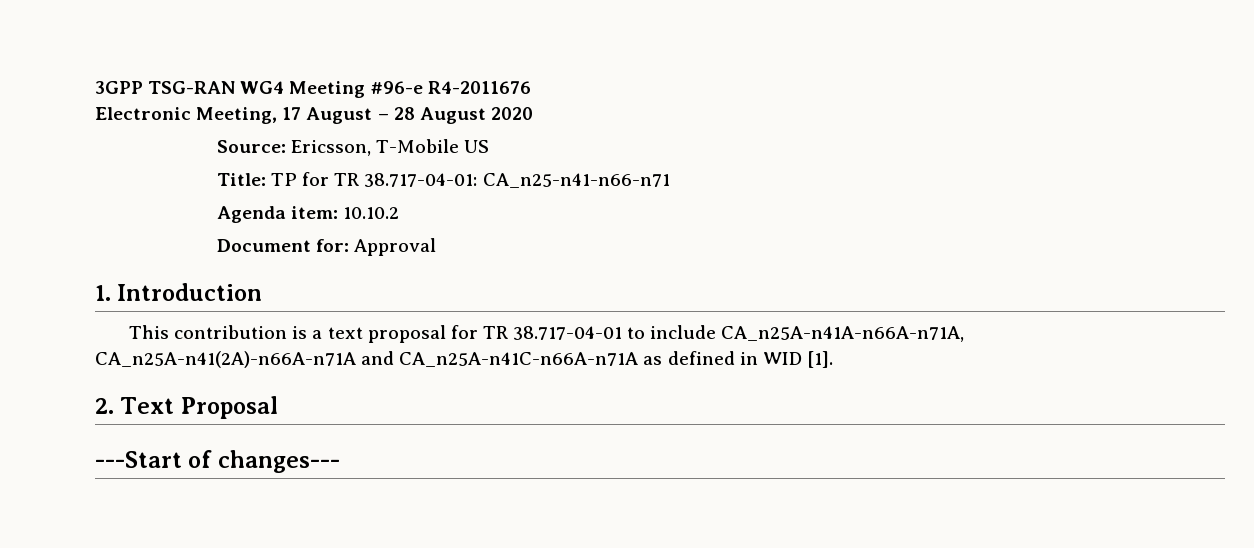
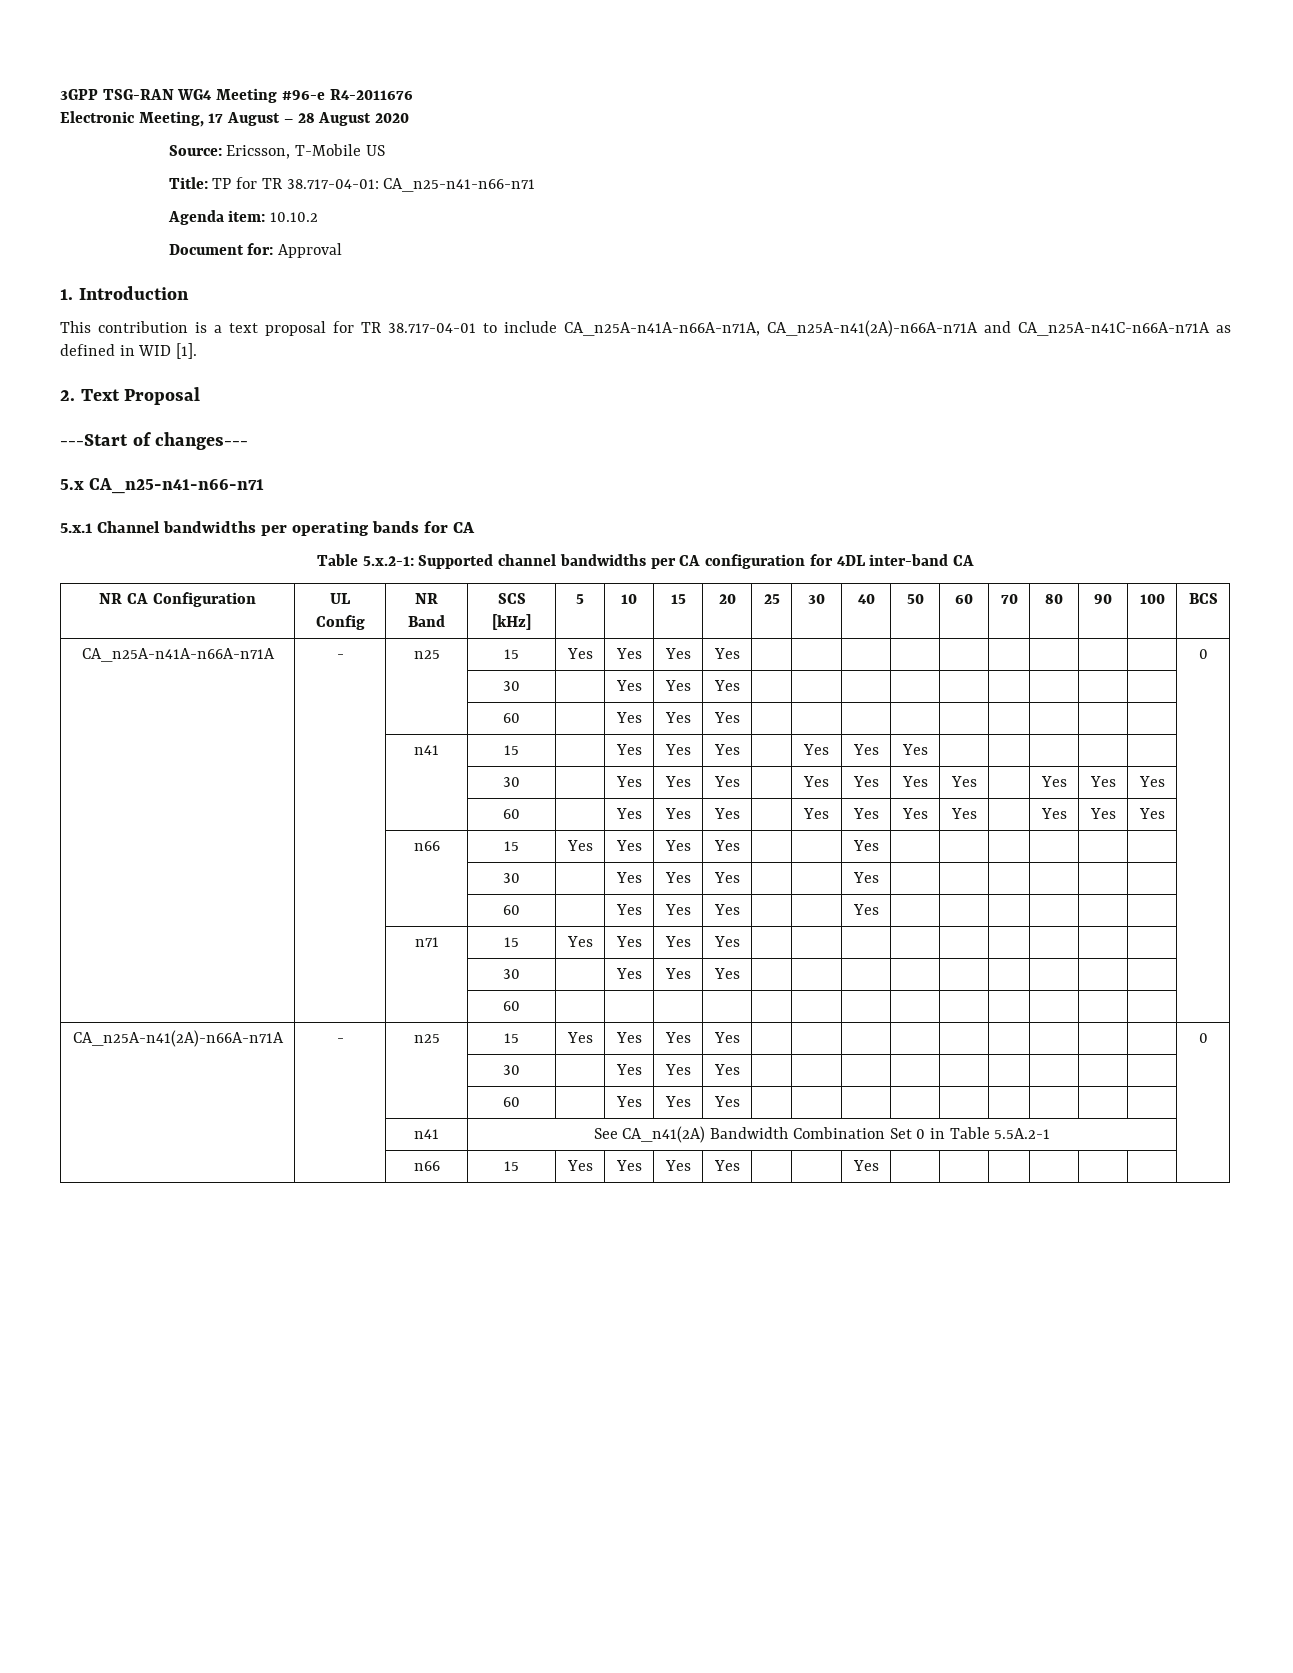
+ 5.x CA_n25-n41-n66-n71
+ 5.x.1 Channel bandwidths per operating bands for CA
+ Table 5.x.2-1: Supported channel bandwidths per CA configuration for 4DL inter-band CA
+ NR CA Configuration | UL Config | NR Band | SCS [kHz] | 5 | 10 | 15 | 20 | 25 | 30 | 40 | 50 | 60 | 70 | 80 | 90 | 100 | BCS
+ CA_n25A-n41A-n66A-n71A | - | n25 | 15 | Yes | Yes | Yes | Yes | | | | | | | | | | 0
+ | | | 30 | | Yes | Yes | Yes | | | | | | | | | |
+ | | | 60 | | Yes | Yes | Yes | | | | | | | | | |
+ | | n41 | 15 | | Yes | Yes | Yes | | Yes | Yes | Yes | | | | | |
+ | | | 30 | | Yes | Yes | Yes | | Yes | Yes | Yes | Yes | | Yes | Yes | Yes |
+ | | | 60 | | Yes | Yes | Yes | | Yes | Yes | Yes | Yes | | Yes | Yes | Yes |
+ | | n66 | 15 | Yes | Yes | Yes | Yes | | | Yes | | | | | | |
+ | | | 30 | | Yes | Yes | Yes | | | Yes | | | | | | |
+ | | | 60 | | Yes | Yes | Yes | | | Yes | | | | | | |
+ | | n71 | 15 | Yes | Yes | Yes | Yes | | | | | | | | | |
+ | | | 30 | | Yes | Yes | Yes | | | | | | | | | |
+ | | | 60 | | | | | | | | | | | | | |
+ CA_n25A-n41(2A)-n66A-n71A | - | n25 | 15 | Yes | Yes | Yes | Yes | | | | | | | | | | 0
+ | | | 30 | | Yes | Yes | Yes | | | | | | | | | |
+ | | | 60 | | Yes | Yes | Yes | | | | | | | | | |
+ | | n41 | See CA_n41(2A) Bandwidth Combination Set 0 in Table 5.5A.2-1 |
+ | | n66 | 15 | Yes | Yes | Yes | Yes | | | Yes | | | | | | |

